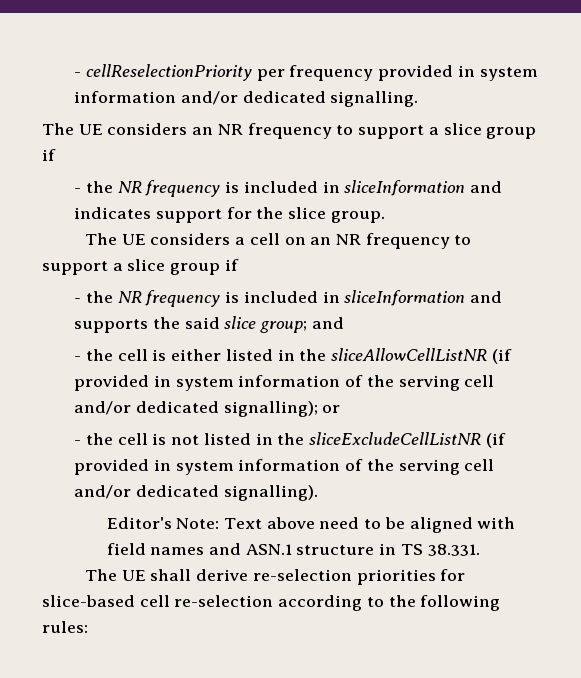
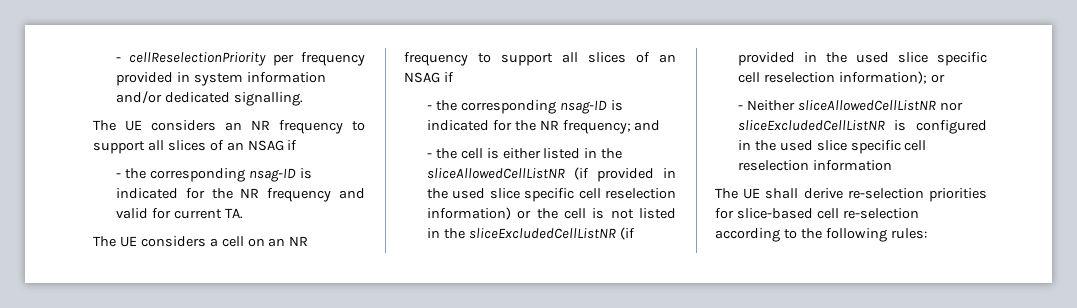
- The UE considers an NR frequency to support a slice group if
- - the NR frequency is included in sliceInformation and indicates support for the slice group.
+ The UE considers an NR frequency to support all slices of an NSAG if
+ - the corresponding nsag-ID is indicated for the NR frequency and valid for current TA.
- The UE considers a cell on an NR frequency to support a slice group if
- - the NR frequency is included in sliceInformation and supports the said slice group; and
+ The UE considers a cell on an NR frequency to support all slices of an NSAG if
+ - the corresponding nsag-ID is indicated for the NR frequency; and
- - the cell is either listed in the sliceAllowCellListNR (if provided in system information of the serving cell and/or dedicated signalling); or
- - the cell is not listed in the sliceExcludeCellListNR (if provided in system information of the serving cell and/or dedicated signalling).
- Editor's Note: Text above need to be aligned with field names and ASN.1 structure in TS 38.331.
+ - the cell is either listed in the sliceAllowedCellListNR (if provided in the used slice specific cell reselection information) or the cell is not listed in the sliceExcludedCellListNR (if provided in the used slice specific cell reselection information); or
+ - Neither sliceAllowedCellListNR nor sliceExcludedCellListNR is configured in the used slice specific cell reselection information

